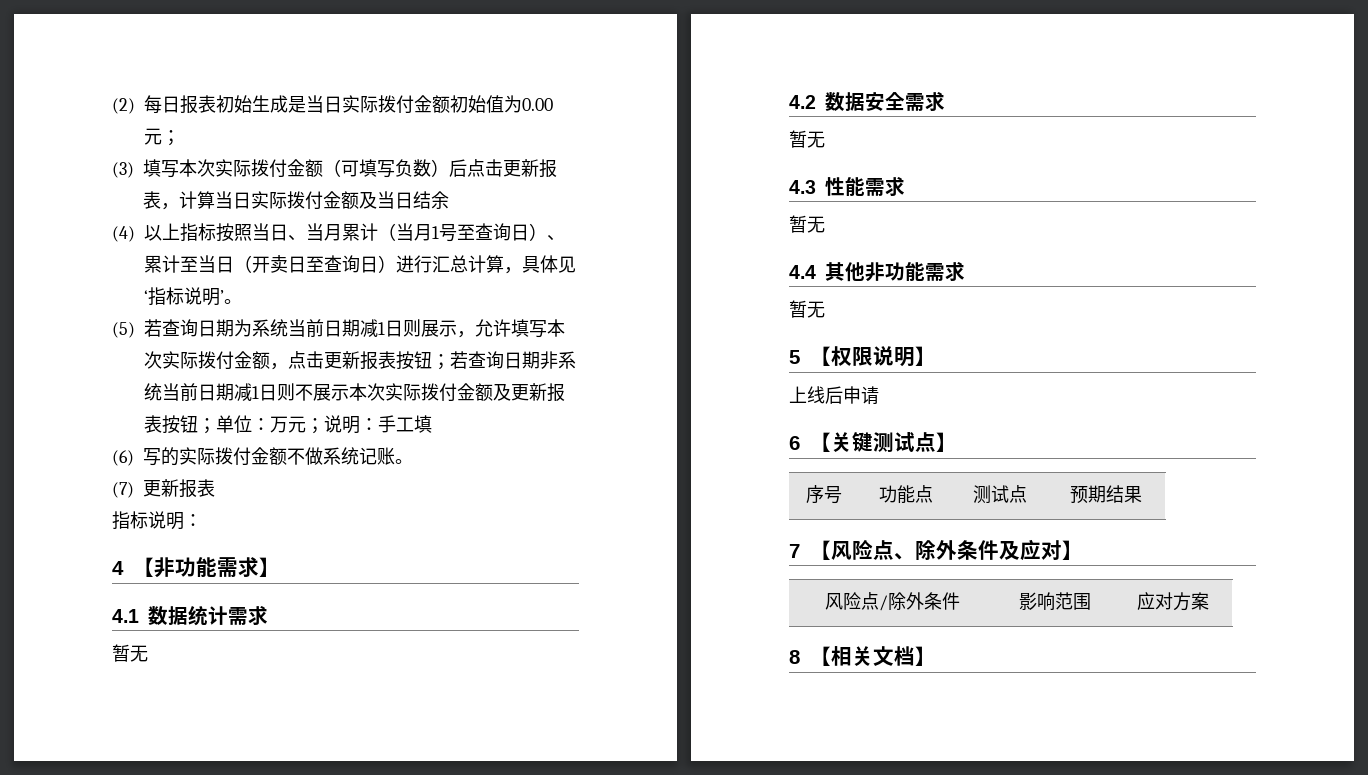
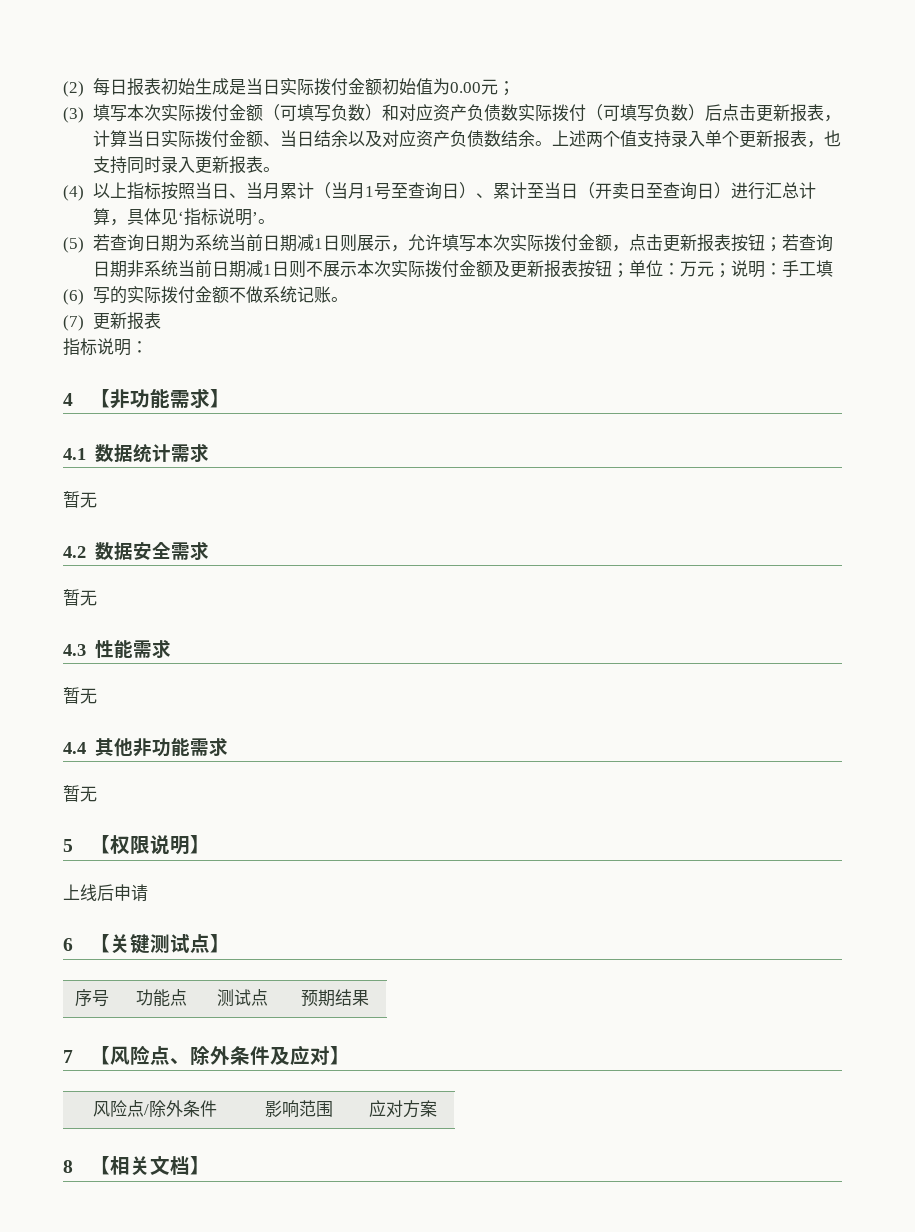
- (3)填写本次实际拨付金额（可填写负数）后点击更新报表，计算当日实际拨付金额及当日结余
+ (3)填写本次实际拨付金额（可填写负数）和对应资产负债数实际拨付（可填写负数）后点击更新报表，计算当日实际拨付金额、当日结余以及对应资产负债数结余。上述两个值支持录入单个更新报表，也支持同时录入更新报表。

